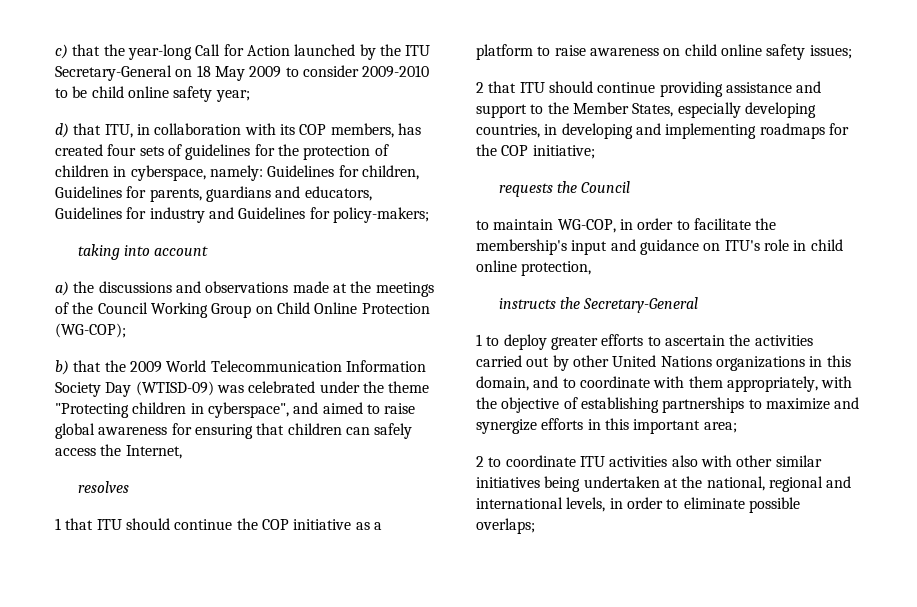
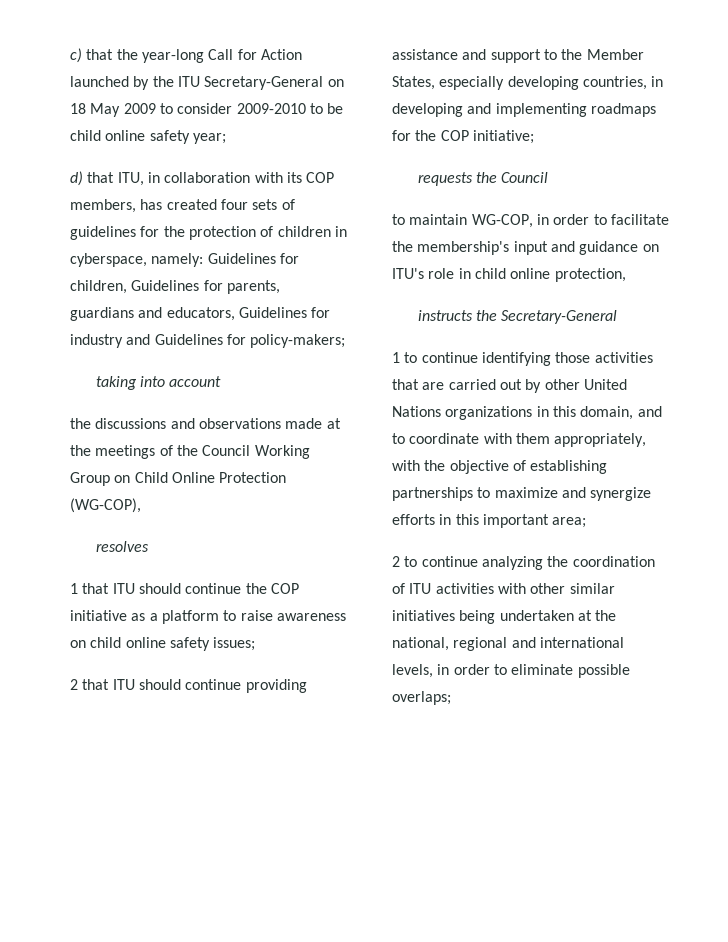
- a) the discussions and observations made at the meetings of the Council Working Group on Child Online Protection (WG-COP);
- b) that the 2009 World Telecommunication Information Society Day (WTISD-09) was celebrated under the theme "Protecting children in cyberspace", and aimed to raise global awareness for ensuring that children can safely access the Internet,
+ the discussions and observations made at the meetings of the Council Working Group on Child Online Protection (WG-COP),
- 1 to deploy greater efforts to ascertain the activities carried out by other United Nations organizations in this domain, and to coordinate with them appropriately, with the objective of establishing partnerships to maximize and synergize efforts in this important area;
+ 1 to continue identifying those activities that are carried out by other United Nations organizations in this domain, and to coordinate with them appropriately, with the objective of establishing partnerships to maximize and synergize efforts in this important area;
- 2 to coordinate ITU activities also with other similar initiatives being undertaken at the national, regional and international levels, in order to eliminate possible overlaps;
+ 2 to continue analyzing the coordination of ITU activities with other similar initiatives being undertaken at the national, regional and international levels, in order to eliminate possible overlaps;

